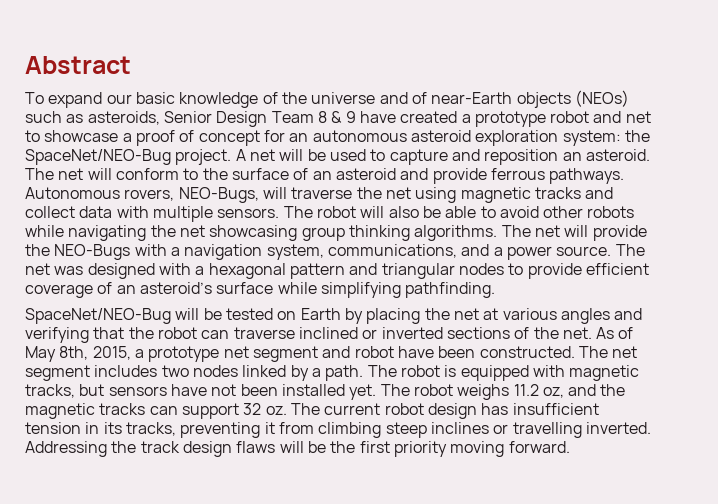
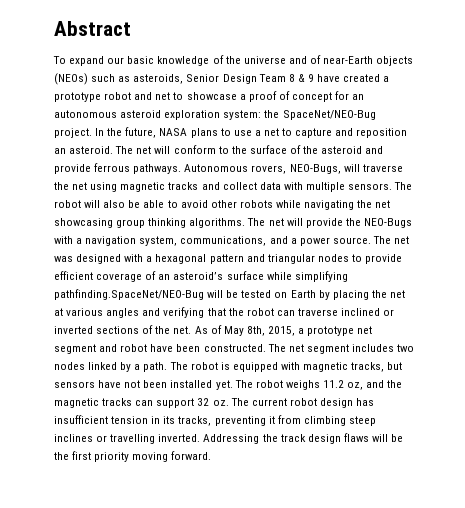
- A net will be used to capture and reposition an asteroid.
+ In the future, NASA plans to use a net to capture and reposition an asteroid.
- The net will conform to the surface of an asteroid and provide ferrous pathways.
+ The net will conform to the surface of the asteroid and provide ferrous pathways.
- The net was designed with a hexagonal pattern and triangular nodes to provide efficient coverage of an asteroid’s surface while simplifying pathfinding.
- SpaceNet/NEO-Bug will be tested on Earth by placing the net at various angles and verifying that the robot can traverse inclined or inverted sections of the net.
+ The net was designed with a hexagonal pattern and triangular nodes to provide efficient coverage of an asteroid’s surface while simplifying pathfinding.SpaceNet/NEO-Bug will be tested on Earth by placing the net at various angles and verifying that the robot can traverse inclined or inverted sections of the net.

